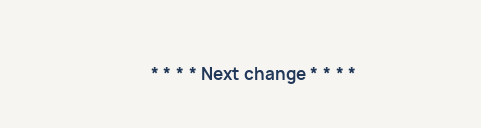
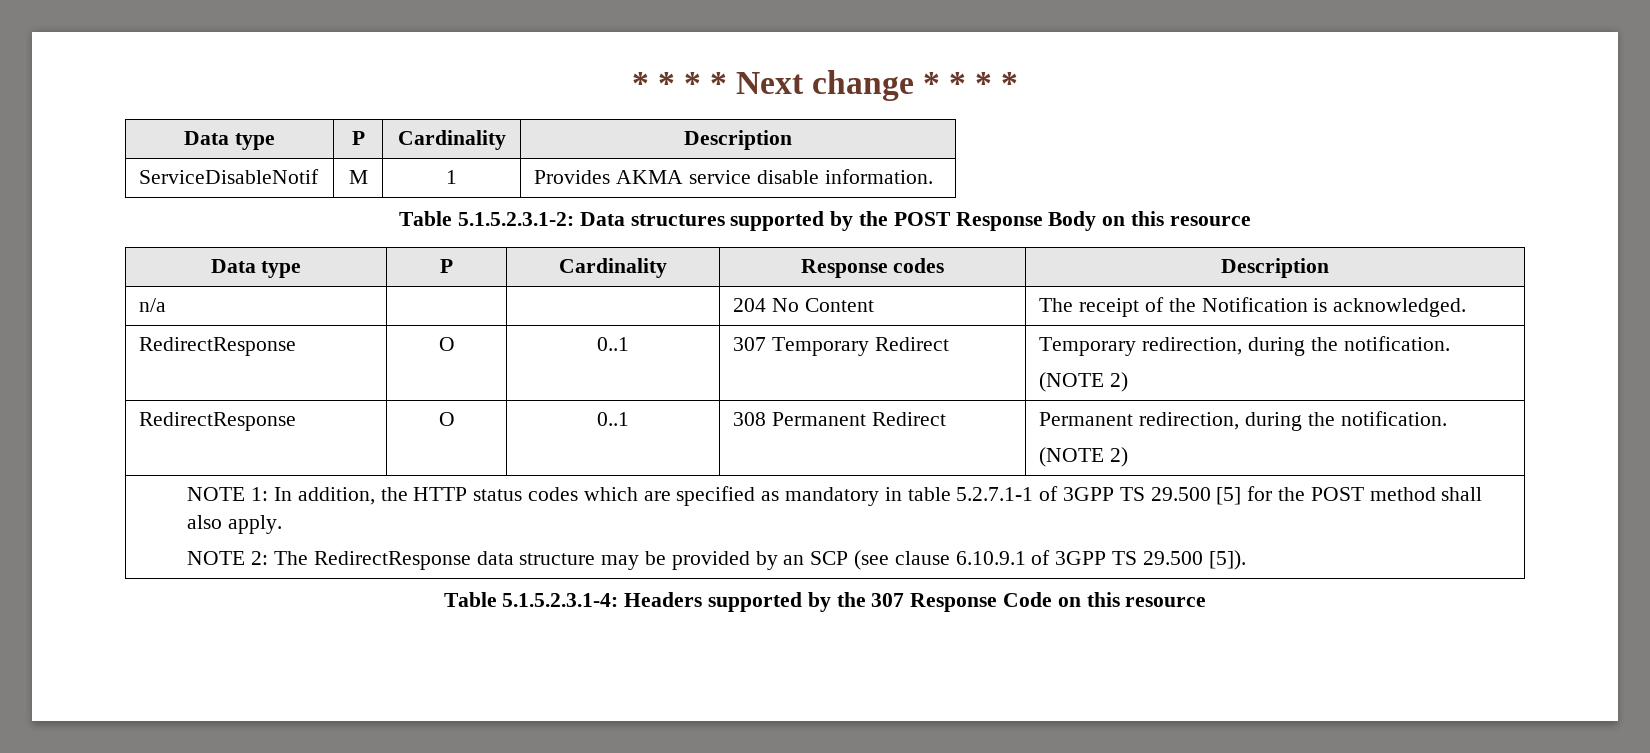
+ Data type | P | Cardinality | Description
+ ServiceDisableNotif | M | 1 | Provides AKMA service disable information.
+ Table 5.1.5.2.3.1-2: Data structures supported by the POST Response Body on this resource
+ Data type | P | Cardinality | Response codes | Description
+ n/a | | | 204 No Content | The receipt of the Notification is acknowledged.
+ RedirectResponse | O | 0..1 | 307 Temporary Redirect | Temporary redirection, during the notification.
+ (NOTE 2)
+ RedirectResponse | O | 0..1 | 308 Permanent Redirect | Permanent redirection, during the notification.
+ (NOTE 2)
+ NOTE 1: In addition, the HTTP status codes which are specified as mandatory in table 5.2.7.1-1 of 3GPP TS 29.500 [5] for the POST method shall also apply.
+ NOTE 2: The RedirectResponse data structure may be provided by an SCP (see clause 6.10.9.1 of 3GPP TS 29.500 [5]).
+ Table 5.1.5.2.3.1-4: Headers supported by the 307 Response Code on this resource

